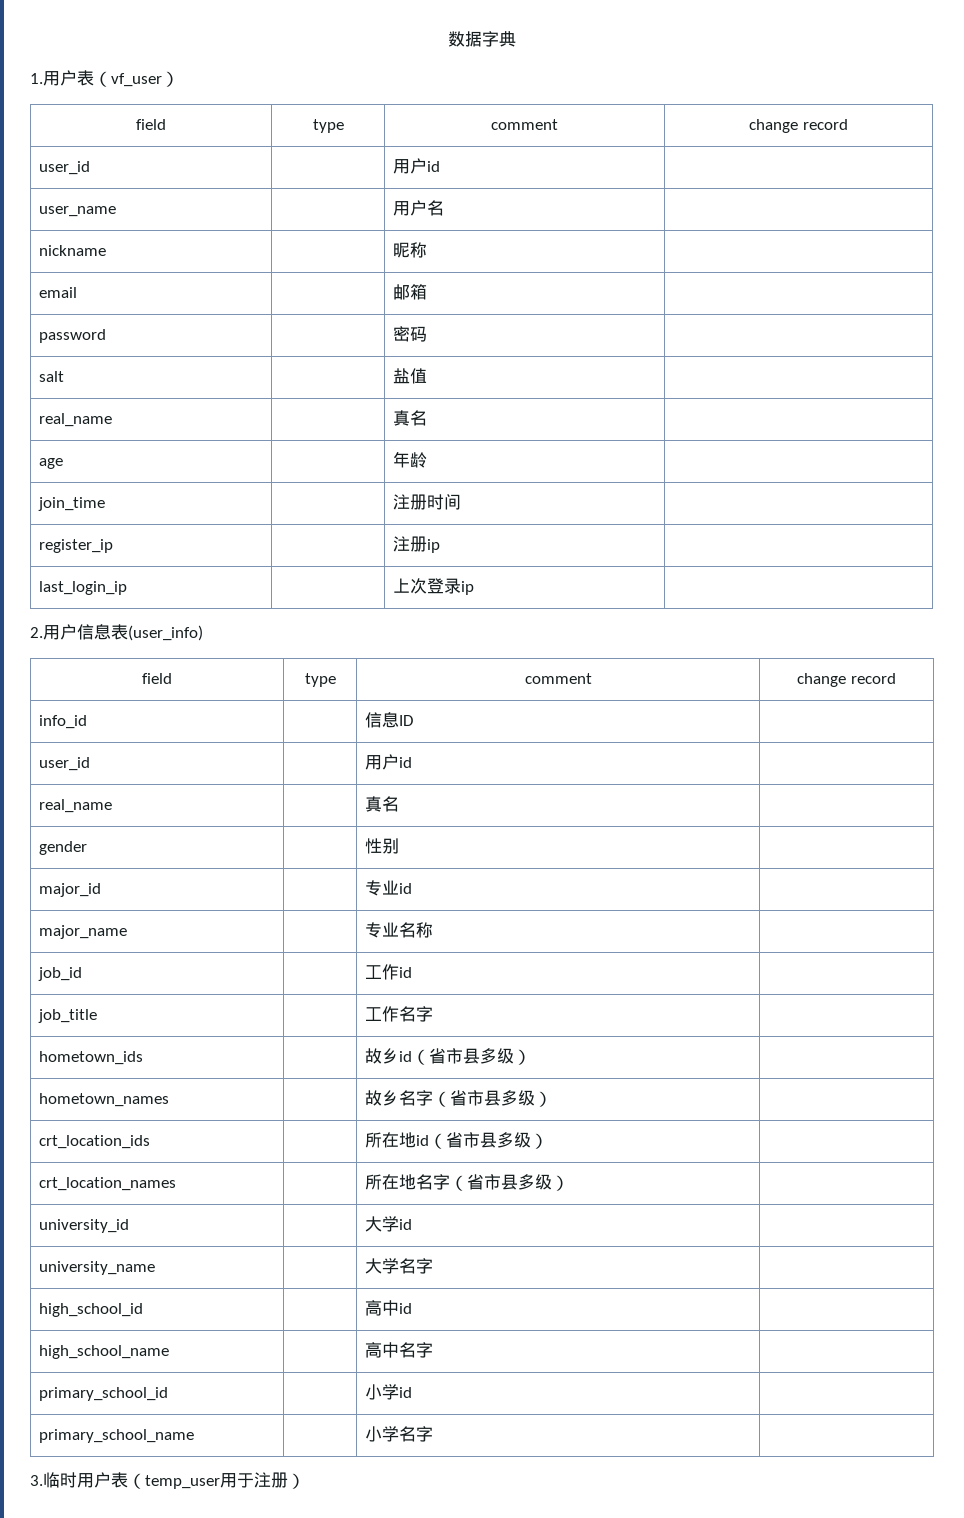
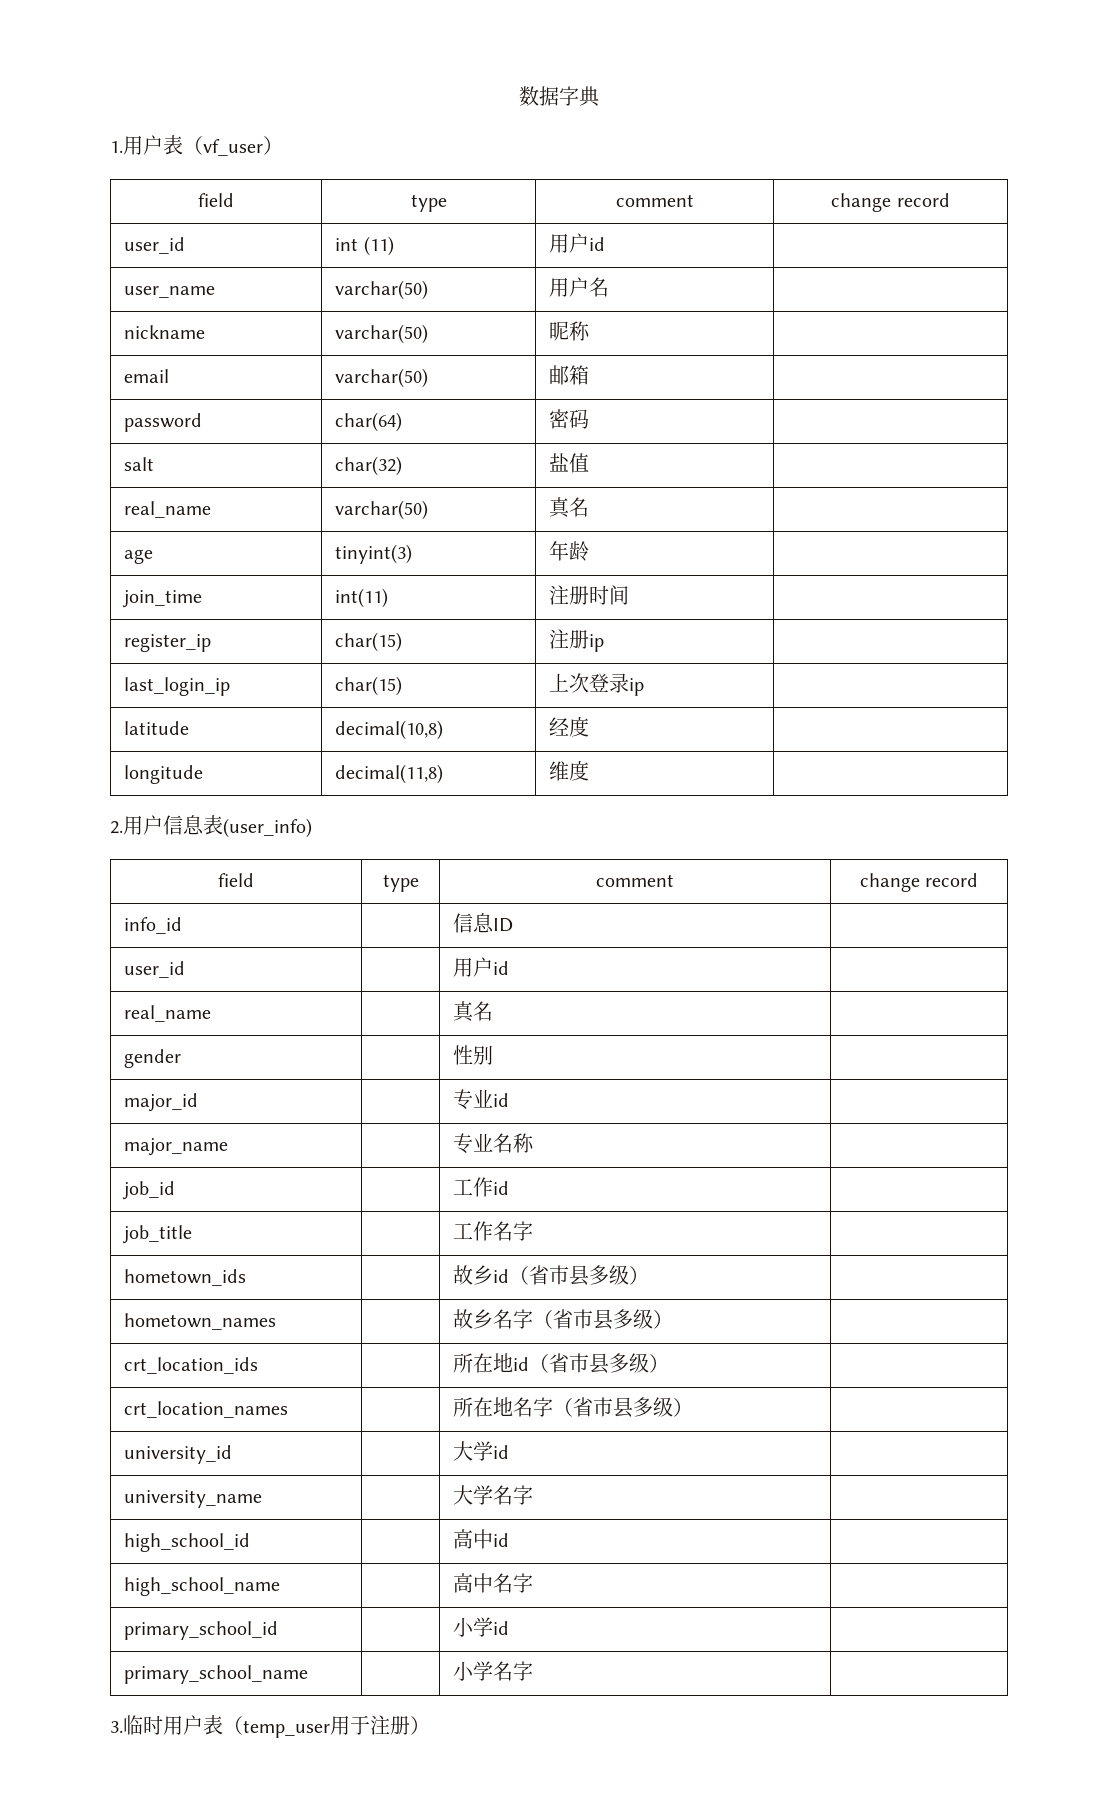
  1.用户表（vf_user）
  field | type | comment | change record
- user_id | | 用户id |
+ user_id | int (11) | 用户id |
- user_name | | 用户名 |
+ user_name | varchar(50) | 用户名 |
- nickname | | 昵称 |
+ nickname | varchar(50) | 昵称 |
- email | | 邮箱 |
+ email | varchar(50) | 邮箱 |
- password | | 密码 |
+ password | char(64) | 密码 |
- salt | | 盐值 |
- real_name | | 真名 |
+ salt | char(32) | 盐值 |
+ real_name | varchar(50) | 真名 |
- age | | 年龄 |
+ age | tinyint(3) | 年龄 |
- join_time | | 注册时间 |
+ join_time | int(11) | 注册时间 |
- register_ip | | 注册ip |
+ register_ip | char(15) | 注册ip |
- last_login_ip | | 上次登录ip |
+ last_login_ip | char(15) | 上次登录ip |
+ latitude | decimal(10,8) | 经度 |
+ longitude | decimal(11,8) | 维度 |

